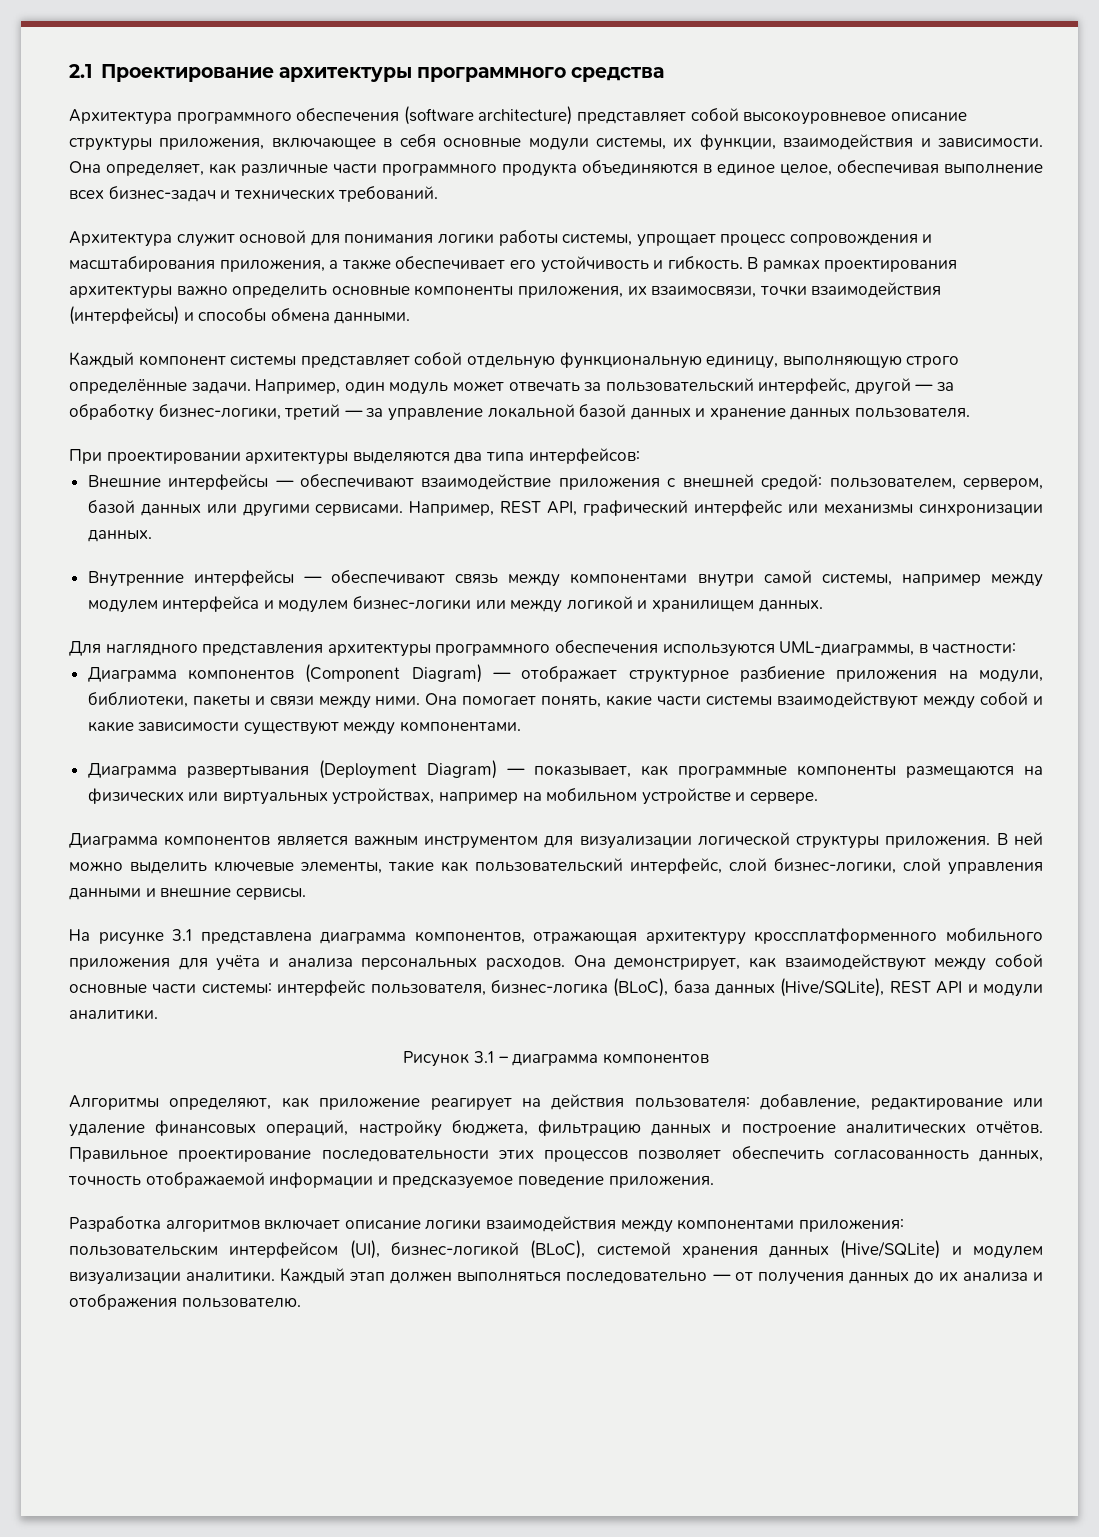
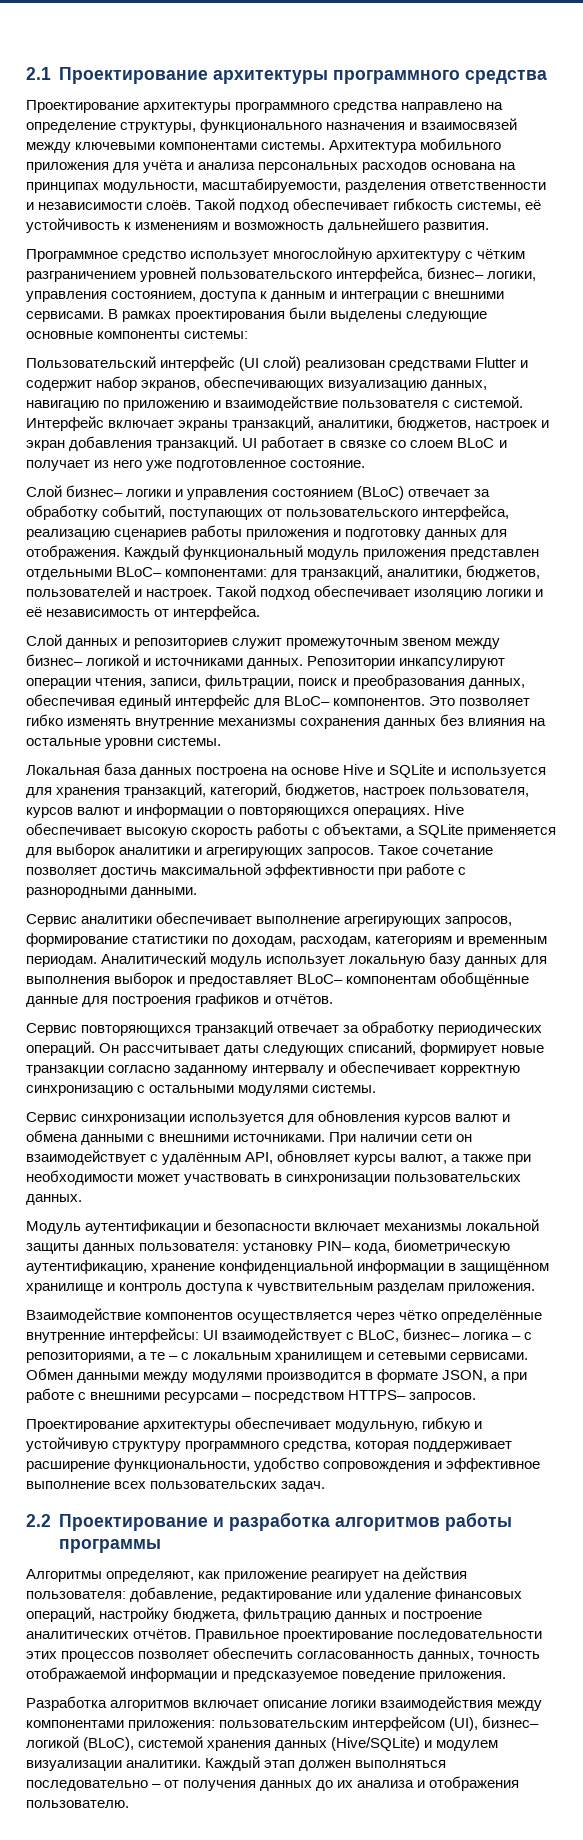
- Архитектура программного обеспечения (software architecture) представляет собой высокоуровневое описание структуры приложения, включающее в себя основные модули системы, их функции, взаимодействия и зависимости. Она определяет, как различные части программного продукта объединяются в единое целое, обеспечивая выполнение всех бизнес-задач и технических требований.
- Архитектура служит основой для понимания логики работы системы, упрощает процесс сопровождения и масштабирования приложения, а также обеспечивает его устойчивость и гибкость. В рамках проектирования архитектуры важно определить основные компоненты приложения, их взаимосвязи, точки взаимодействия (интерфейсы) и способы обмена данными.
- Каждый компонент системы представляет собой отдельную функциональную единицу, выполняющую строго определённые задачи. Например, один модуль может отвечать за пользовательский интерфейс, другой — за обработку бизнес-логики, третий — за управление локальной базой данных и хранение данных пользователя.
- При проектировании архитектуры выделяются два типа интерфейсов:
- Внешние интерфейсы — обеспечивают взаимодействие приложения с внешней средой: пользователем, сервером, базой данных или другими сервисами. Например, REST API, графический интерфейс или механизмы синхронизации данных.
- Внутренние интерфейсы — обеспечивают связь между компонентами внутри самой системы, например между модулем интерфейса и модулем бизнес-логики или между логикой и хранилищем данных.
- Для наглядного представления архитектуры программного обеспечения используются UML-диаграммы, в частности:
- Диаграмма компонентов (Component Diagram) — отображает структурное разбиение приложения на модули, библиотеки, пакеты и связи между ними. Она помогает понять, какие части системы взаимодействуют между собой и какие зависимости существуют между компонентами.
- Диаграмма развертывания (Deployment Diagram) — показывает, как программные компоненты размещаются на физических или виртуальных устройствах, например на мобильном устройстве и сервере.
- Диаграмма компонентов является важным инструментом для визуализации логической структуры приложения. В ней можно выделить ключевые элементы, такие как пользовательский интерфейс, слой бизнес-логики, слой управления данными и внешние сервисы.
- На рисунке 3.1 представлена диаграмма компонентов, отражающая архитектуру кроссплатформенного мобильного приложения для учёта и анализа персональных расходов. Она демонстрирует, как взаимодействуют между собой основные части системы: интерфейс пользователя, бизнес-логика (BLoC), база данных (Hive/SQLite), REST API и модули аналитики.
- Рисунок 3.1 – диаграмма компонентов
+ Проектирование архитектуры программного средства направлено на определение структуры, функционального назначения и взаимосвязей между ключевыми компонентами системы. Архитектура мобильного приложения для учёта и анализа персональных расходов основана на принципах модульности, масштабируемости, разделения ответственности и независимости слоёв. Такой подход обеспечивает гибкость системы, её устойчивость к изменениям и возможность дальнейшего развития.
+ Программное средство использует многослойную архитектуру с чётким разграничением уровней пользовательского интерфейса, бизнес– логики, управления состоянием, доступа к данным и интеграции с внешними сервисами. В рамках проектирования были выделены следующие основные компоненты системы:
+ Пользовательский интерфейс (UI слой) реализован средствами Flutter и содержит набор экранов, обеспечивающих визуализацию данных, навигацию по приложению и взаимодействие пользователя с системой. Интерфейс включает экраны транзакций, аналитики, бюджетов, настроек и экран добавления транзакций. UI работает в связке со слоем BLoC и получает из него уже подготовленное состояние.
+ Слой бизнес– логики и управления состоянием (BLoC) отвечает за обработку событий, поступающих от пользовательского интерфейса, реализацию сценариев работы приложения и подготовку данных для отображения. Каждый функциональный модуль приложения представлен отдельными BLoC– компонентами: для транзакций, аналитики, бюджетов, пользователей и настроек. Такой подход обеспечивает изоляцию логики и её независимость от интерфейса.
+ Слой данных и репозиториев служит промежуточным звеном между бизнес– логикой и источниками данных. Репозитории инкапсулируют операции чтения, записи, фильтрации, поиск и преобразования данных, обеспечивая единый интерфейс для BLoC– компонентов. Это позволяет гибко изменять внутренние механизмы сохранения данных без влияния на остальные уровни системы.
+ Локальная база данных построена на основе Hive и SQLite и используется для хранения транзакций, категорий, бюджетов, настроек пользователя, курсов валют и информации о повторяющихся операциях. Hive обеспечивает высокую скорость работы с объектами, а SQLite применяется для выборок аналитики и агрегирующих запросов. Такое сочетание позволяет достичь максимальной эффективности при работе с разнородными данными.
+ Сервис аналитики обеспечивает выполнение агрегирующих запросов, формирование статистики по доходам, расходам, категориям и временным периодам. Аналитический модуль использует локальную базу данных для выполнения выборок и предоставляет BLoC– компонентам обобщённые данные для построения графиков и отчётов.
+ Сервис повторяющихся транзакций отвечает за обработку периодических операций. Он рассчитывает даты следующих списаний, формирует новые транзакции согласно заданному интервалу и обеспечивает корректную синхронизацию с остальными модулями системы.
+ Сервис синхронизации используется для обновления курсов валют и обмена данными с внешними источниками. При наличии сети он взаимодействует с удалённым API, обновляет курсы валют, а также при необходимости может участвовать в синхронизации пользовательских данных.
+ Модуль аутентификации и безопасности включает механизмы локальной защиты данных пользователя: установку PIN– кода, биометрическую аутентификацию, хранение конфиденциальной информации в защищённом хранилище и контроль доступа к чувствительным разделам приложения.
+ Взаимодействие компонентов осуществляется через чётко определённые внутренние интерфейсы: UI взаимодействует с BLoC, бизнес– логика – с репозиториями, а те – с локальным хранилищем и сетевыми сервисами. Обмен данными между модулями производится в формате JSON, а при работе с внешними ресурсами – посредством HTTPS– запросов.
+ Проектирование архитектуры обеспечивает модульную, гибкую и устойчивую структуру программного средства, которая поддерживает расширение функциональности, удобство сопровождения и эффективное выполнение всех пользовательских задач.
+ 2.2 Проектирование и разработка алгоритмов работы программы
- Разработка алгоритмов включает описание логики взаимодействия между компонентами приложения: пользовательским интерфейсом (UI), бизнес-логикой (BLoC), системой хранения данных (Hive/SQLite) и модулем визуализации аналитики.
+ Разработка алгоритмов включает описание логики взаимодействия между компонентами приложения: пользовательским интерфейсом (UI), бизнес– логикой (BLoC), системой хранения данных (Hive/SQLite) и модулем визуализации аналитики.
- Каждый этап должен выполняться последовательно — от получения данных до их анализа и отображения пользователю.
+ Каждый этап должен выполняться последовательно – от получения данных до их анализа и отображения пользователю.

